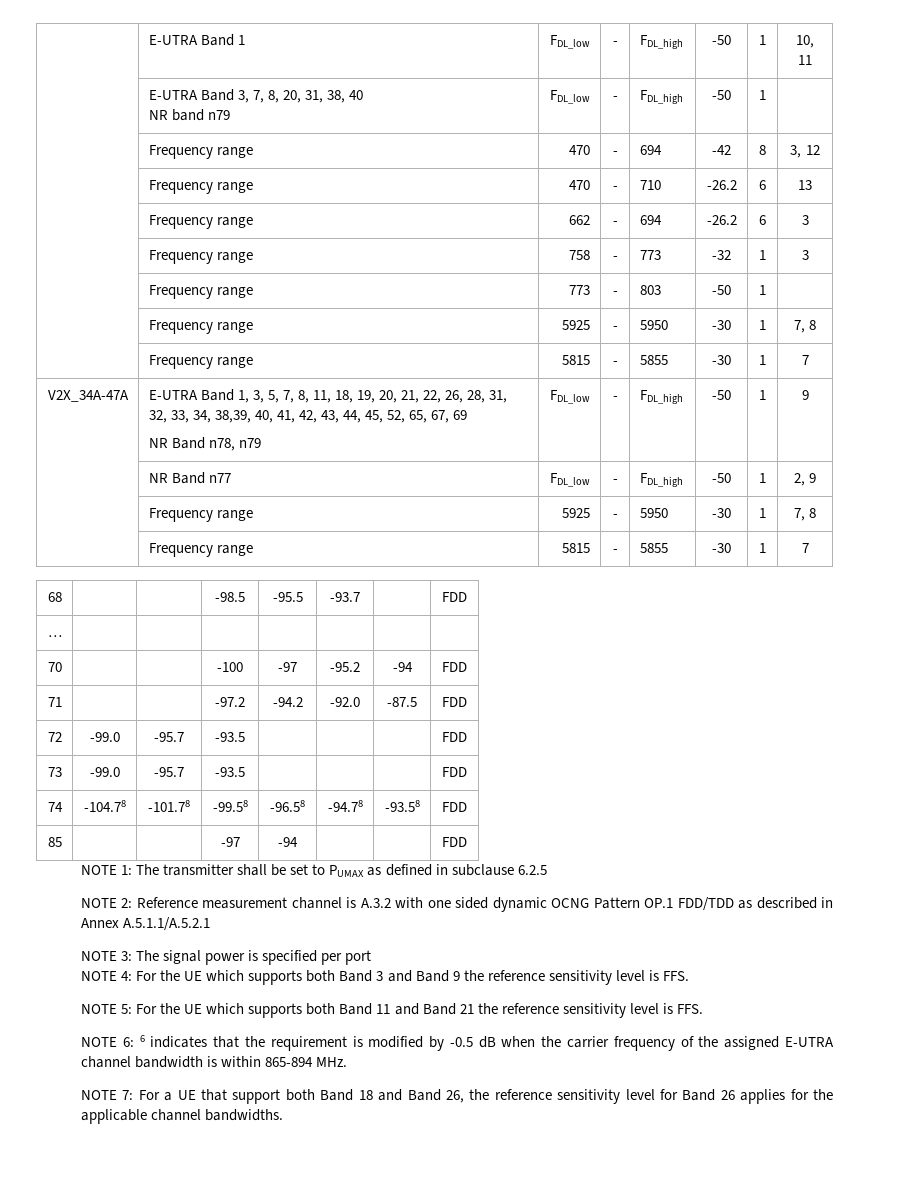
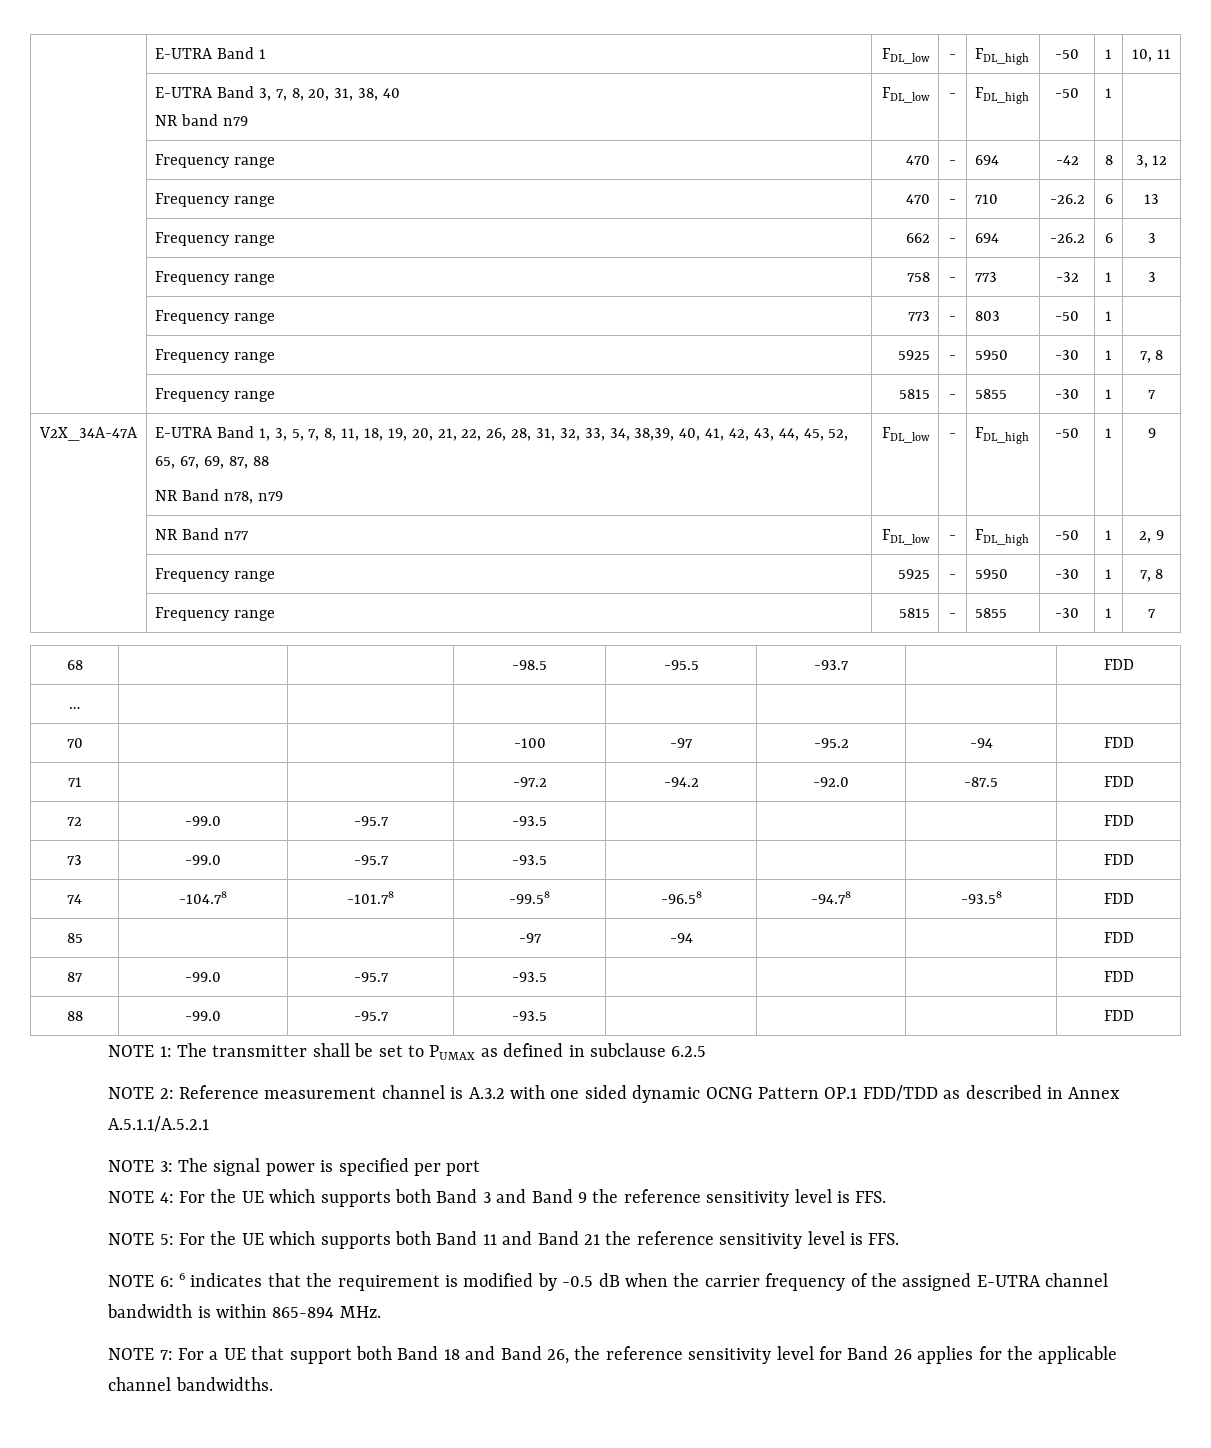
- E-UTRA Band 1, 3, 5, 7, 8, 11, 18, 19, 20, 21, 22, 26, 28, 31, 32, 33, 34, 38,39, 40, 41, 42, 43, 44, 45, 52, 65, 67, 69
+ E-UTRA Band 1, 3, 5, 7, 8, 11, 18, 19, 20, 21, 22, 26, 28, 31, 32, 33, 34, 38,39, 40, 41, 42, 43, 44, 45, 52, 65, 67, 69, 87, 88
+ 87 | -99.0 | -95.7 | -93.5 | | | | FDD
+ 88 | -99.0 | -95.7 | -93.5 | | | | FDD

